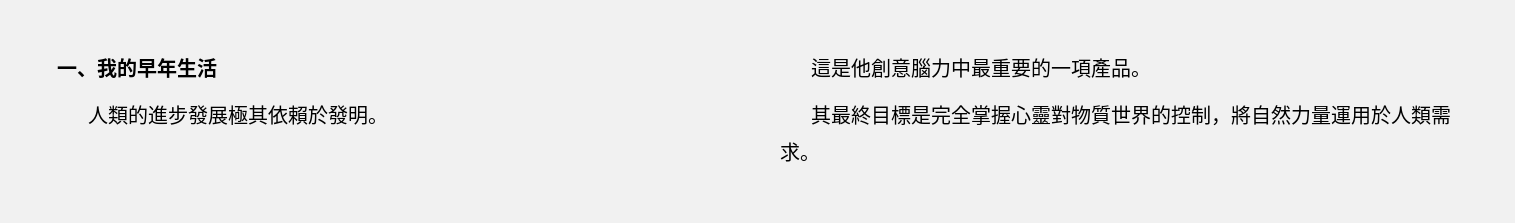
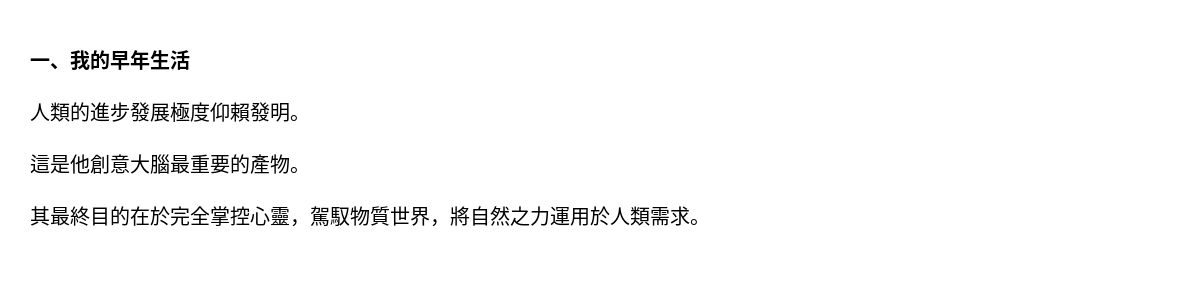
- 人類的進步發展極其依賴於發明。
+ 人類的進步發展極度仰賴發明。
- 這是他創意腦力中最重要的一項產品。
+ 這是他創意大腦最重要的產物。
- 其最終目標是完全掌握心靈對物質世界的控制，將自然力量運用於人類需求。
+ 其最終目的在於完全掌控心靈，駕馭物質世界，將自然之力運用於人類需求。

